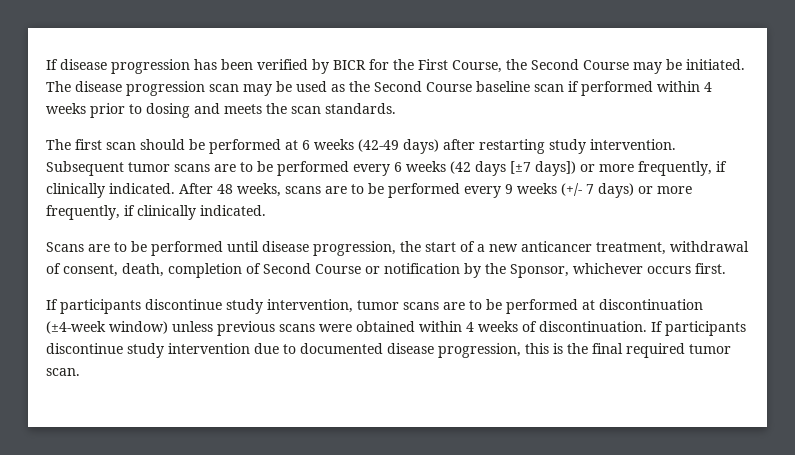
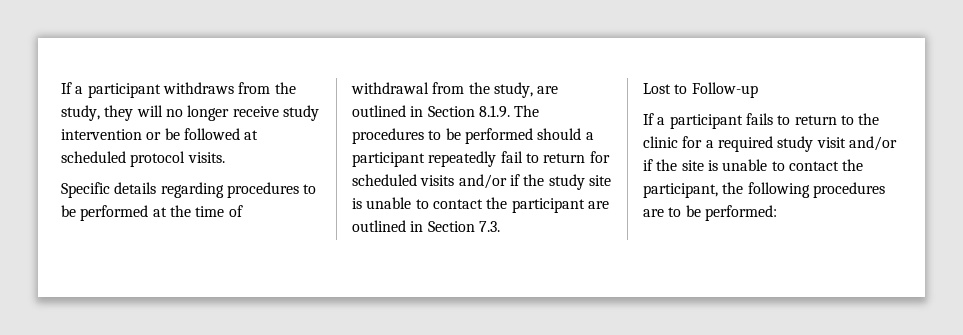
- If disease progression has been verified by BICR for the First Course, the Second Course may be initiated. The disease progression scan may be used as the Second Course baseline scan if performed within 4 weeks prior to dosing and meets the scan standards.
- The first scan should be performed at 6 weeks (42-49 days) after restarting study intervention. Subsequent tumor scans are to be performed every 6 weeks (42 days [±7 days]) or more frequently, if clinically indicated. After 48 weeks, scans are to be performed every 9 weeks (+/- 7 days) or more frequently, if clinically indicated.
- Scans are to be performed until disease progression, the start of a new anticancer treatment, withdrawal of consent, death, completion of Second Course or notification by the Sponsor, whichever occurs first.
- If participants discontinue study intervention, tumor scans are to be performed at discontinuation (±4-week window) unless previous scans were obtained within 4 weeks of discontinuation. If participants discontinue study intervention due to documented disease progression, this is the final required tumor scan.
+ If a participant withdraws from the study, they will no longer receive study intervention or be followed at scheduled protocol visits.
+ Specific details regarding procedures to be performed at the time of withdrawal from the study, are outlined in Section 8.1.9. The procedures to be performed should a participant repeatedly fail to return for scheduled visits and/or if the study site is unable to contact the participant are outlined in Section 7.3.
+ Lost to Follow-up
+ If a participant fails to return to the clinic for a required study visit and/or if the site is unable to contact the participant, the following procedures are to be performed:

